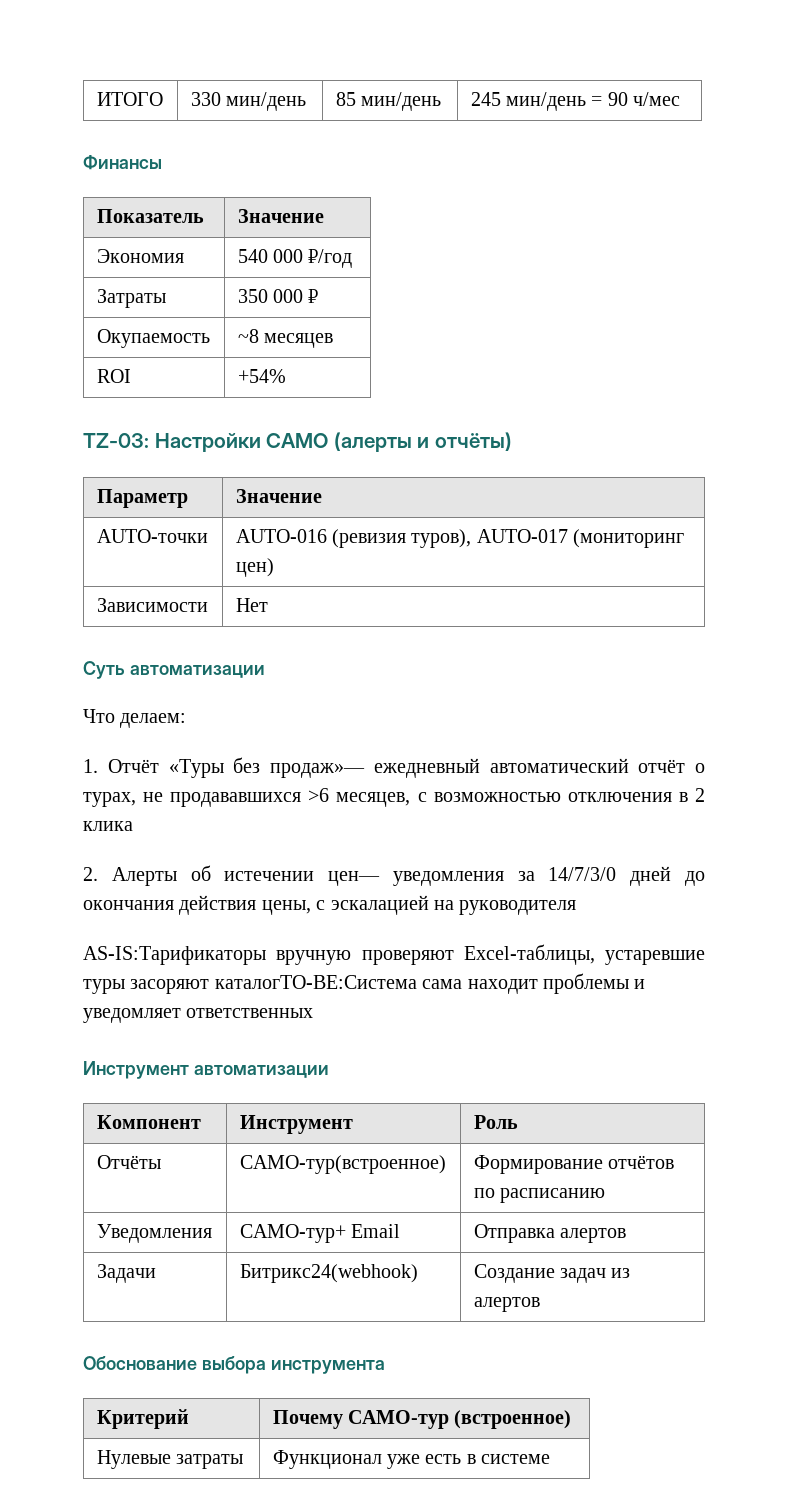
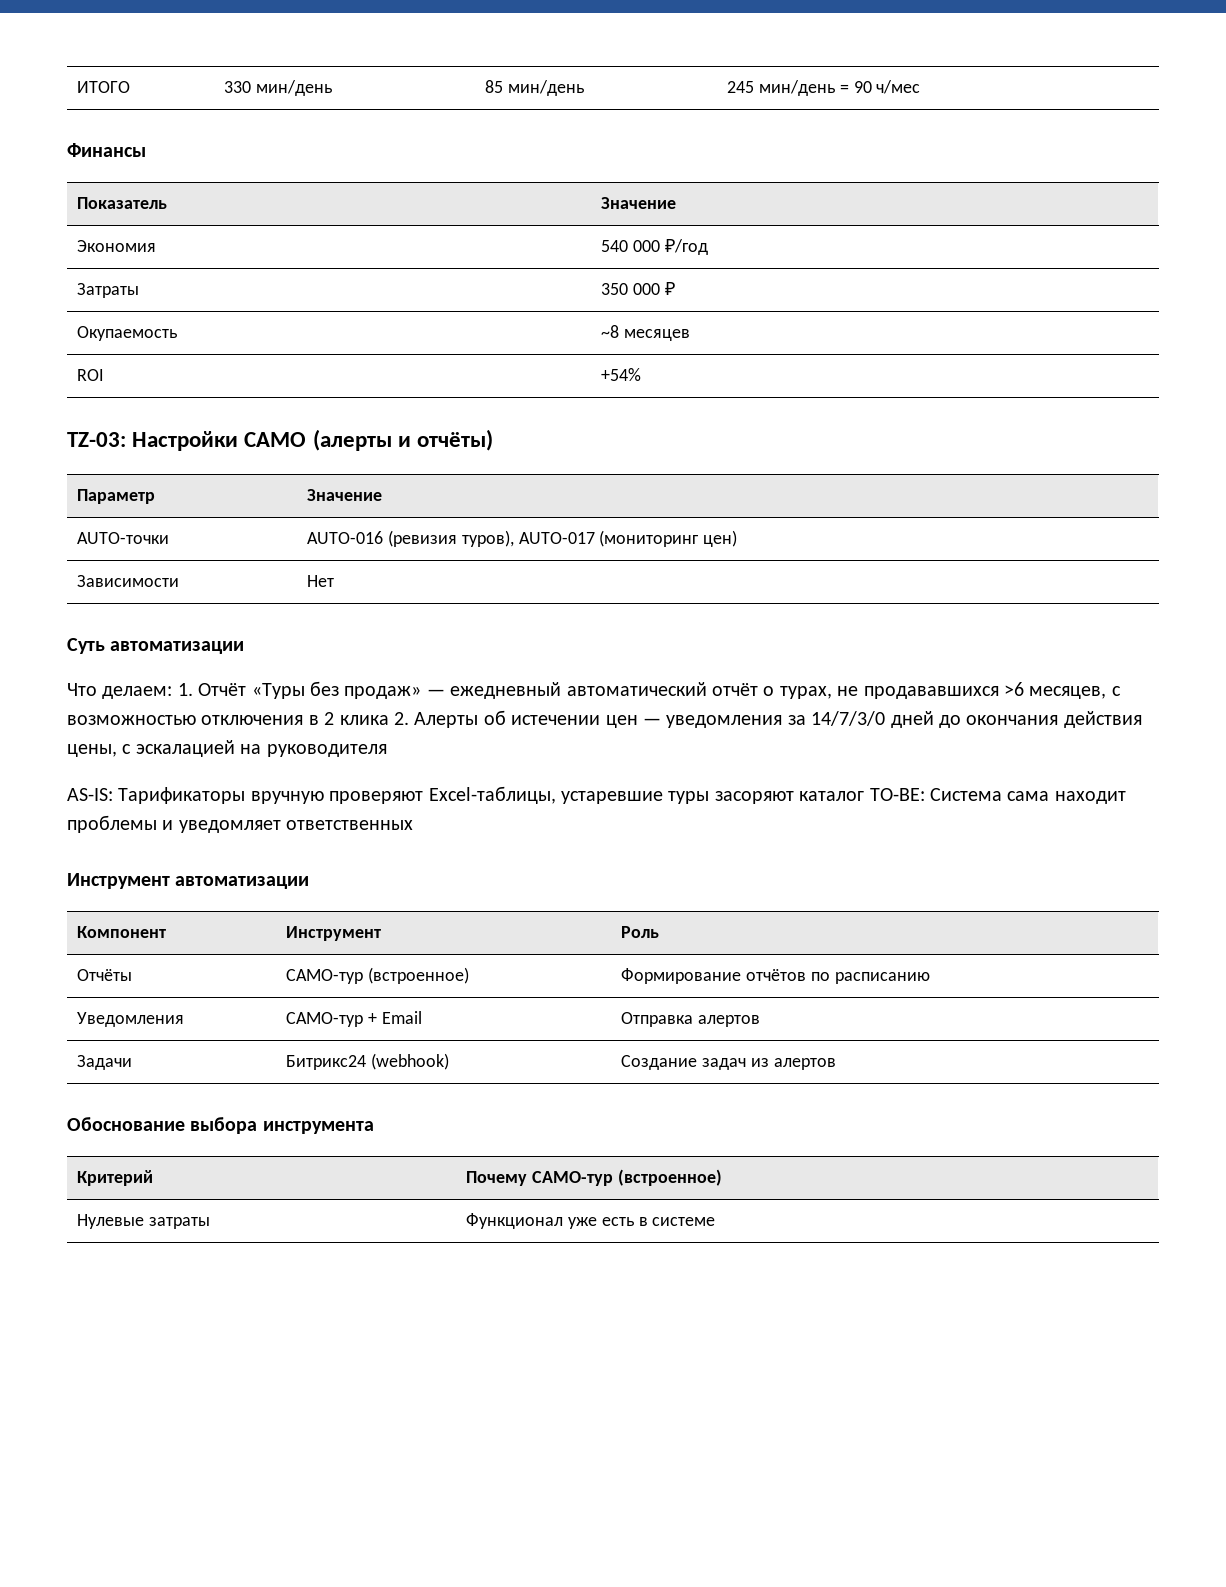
- Что делаем:
- 1. Отчёт «Туры без продаж»— ежедневный автоматический отчёт о турах, не продававшихся >6 месяцев, с возможностью отключения в 2 клика
- 2. Алерты об истечении цен— уведомления за 14/7/3/0 дней до окончания действия цены, с эскалацией на руководителя
+ Что делаем: 1. Отчёт «Туры без продаж» — ежедневный автоматический отчёт о турах, не продававшихся >6 месяцев, с возможностью отключения в 2 клика 2. Алерты об истечении цен — уведомления за 14/7/3/0 дней до окончания действия цены, с эскалацией на руководителя
- AS-IS:Тарификаторы вручную проверяют Excel-таблицы, устаревшие туры засоряют каталогTO-BE:Система сама находит проблемы и уведомляет ответственных
+ AS-IS: Тарификаторы вручную проверяют Excel-таблицы, устаревшие туры засоряют каталог TO-BE: Система сама находит проблемы и уведомляет ответственных
- Отчёты | САМО-тур(встроенное) | Формирование отчётов по расписанию
+ Отчёты | САМО-тур (встроенное) | Формирование отчётов по расписанию
- Уведомления | САМО-тур+ Email | Отправка алертов
+ Уведомления | САМО-тур + Email | Отправка алертов
- Задачи | Битрикс24(webhook) | Создание задач из алертов
+ Задачи | Битрикс24 (webhook) | Создание задач из алертов

